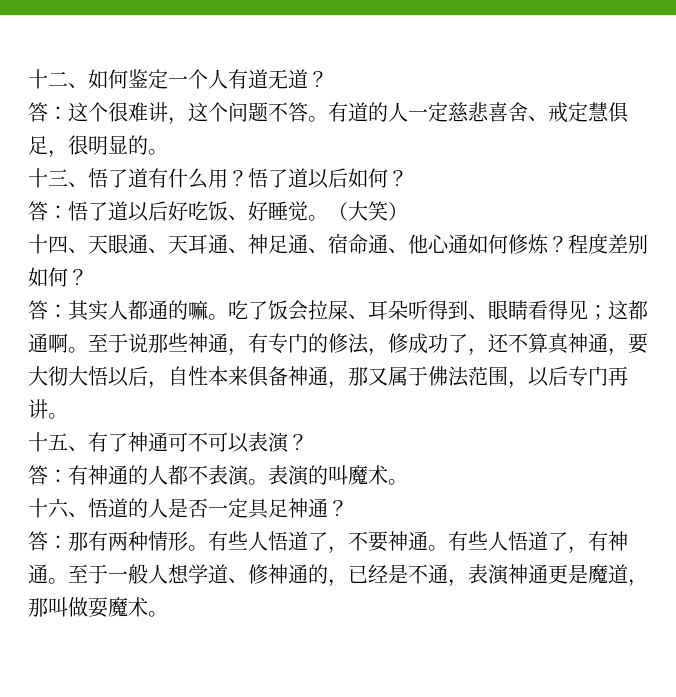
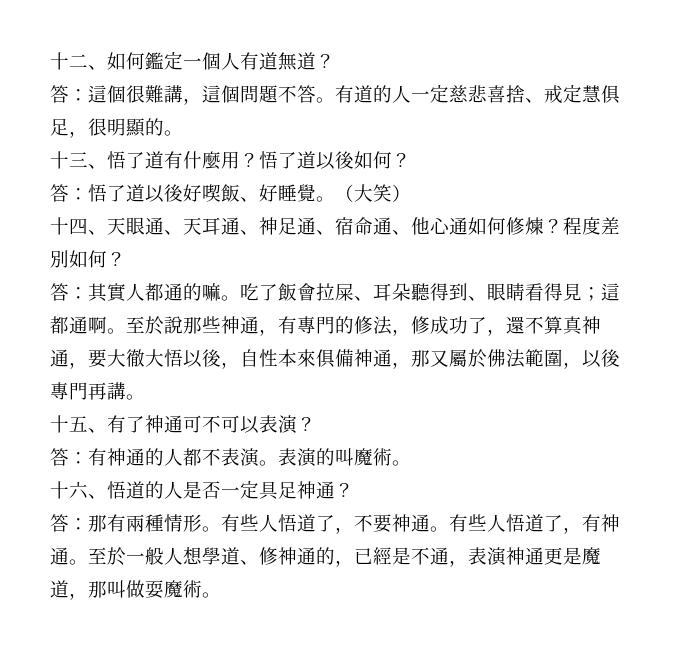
- 十二、如何鉴定一个人有道无道？
- 答：这个很难讲，这个问题不答。
+ 十二、如何鑑定一個人有道無道？
+ 答：這個很難講，這個問題不答。
- 有道的人一定慈悲喜舍、戒定慧俱足，很明显的。
+ 有道的人一定慈悲喜捨、戒定慧俱足，很明顯的。
- 十三、悟了道有什么用？
+ 十三、悟了道有什麼用？
- 悟了道以后如何？
+ 悟了道以後如何？
- 答：悟了道以后好吃饭、好睡觉。
+ 答：悟了道以後好喫飯、好睡覺。
- 十四、天眼通、天耳通、神足通、宿命通、他心通如何修炼？
+ 十四、天眼通、天耳通、神足通、宿命通、他心通如何修煉？
- 程度差别如何？
+ 程度差別如何？
- 答：其实人都通的嘛。
+ 答：其實人都通的嘛。
- 吃了饭会拉屎、耳朵听得到、眼睛看得见；这都通啊。
+ 吃了飯會拉屎、耳朵聽得到、眼睛看得見；這都通啊。
- 至于说那些神通，有专门的修法，修成功了，还不算真神通，要大彻大悟以后，自性本来俱备神通，那又属于佛法范围，以后专门再讲。
+ 至於說那些神通，有專門的修法，修成功了，還不算真神通，要大徹大悟以後，自性本來俱備神通，那又屬於佛法範圍，以後專門再講。
- 表演的叫魔术。
+ 表演的叫魔術。
- 答：那有两种情形。
+ 答：那有兩種情形。
- 至于一般人想学道、修神通的，已经是不通，表演神通更是魔道，那叫做耍魔术。
+ 至於一般人想學道、修神通的，已經是不通，表演神通更是魔道，那叫做耍魔術。

